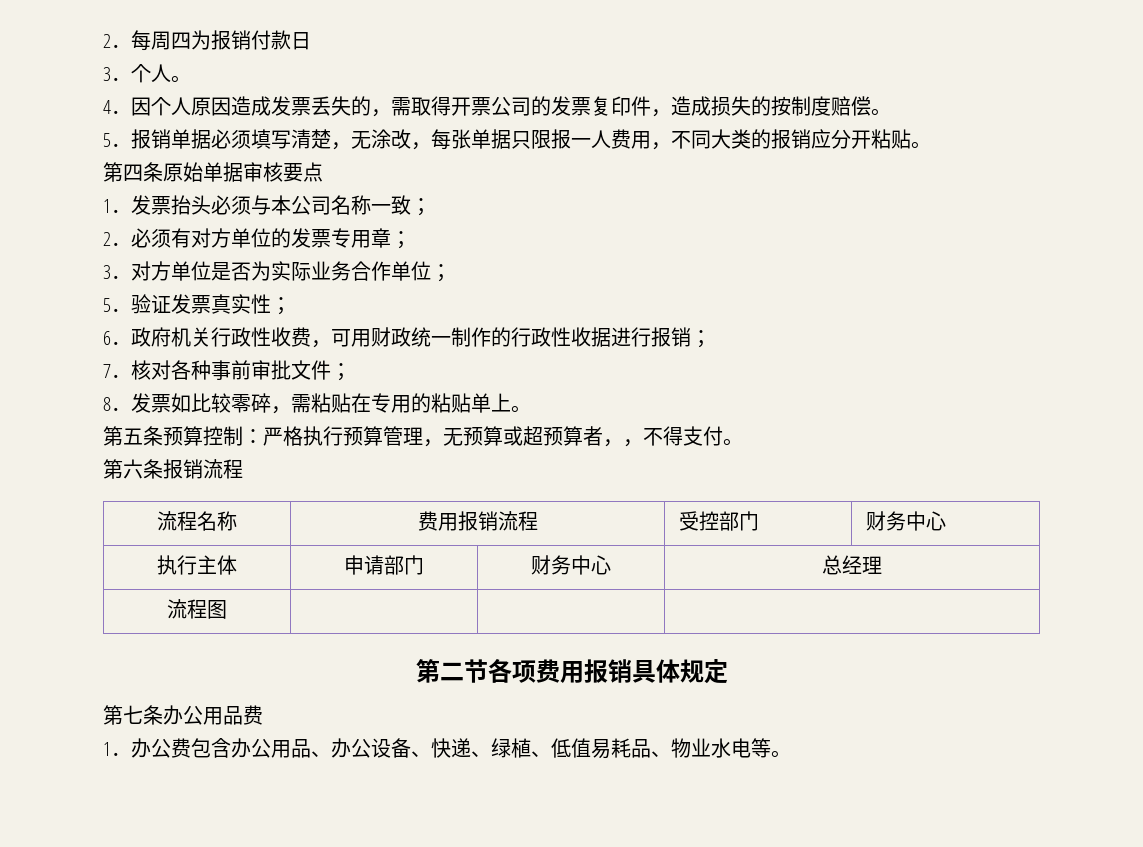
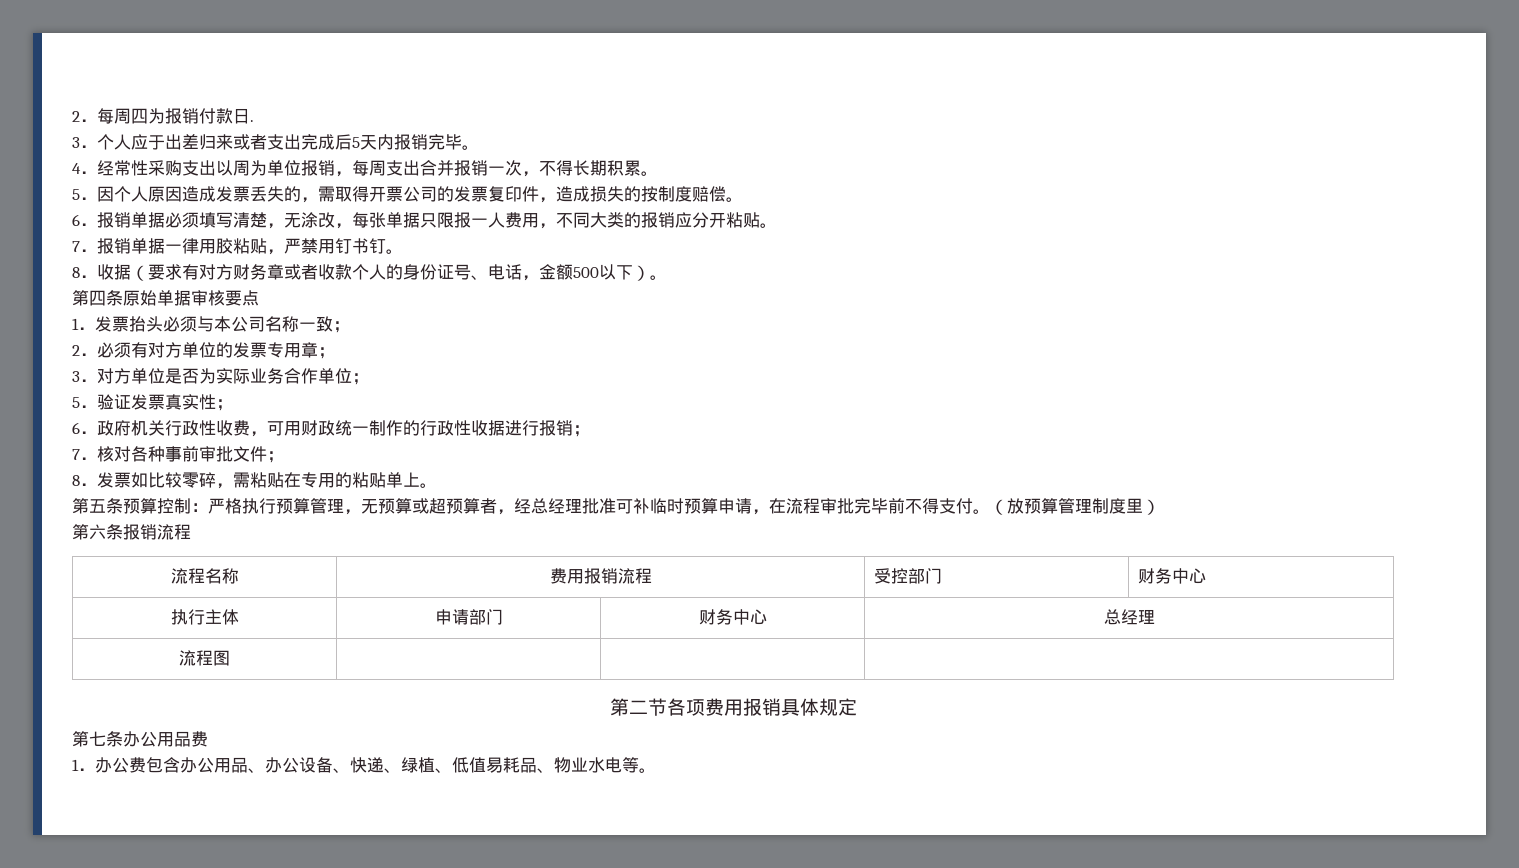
- 2．每周四为报销付款日
+ 2．每周四为报销付款日.
- 3．个人。
- 4．因个人原因造成发票丢失的，需取得开票公司的发票复印件，造成损失的按制度赔偿。
+ 3．个人应于出差归来或者支出完成后5天内报销完毕。
+ 4．经常性采购支出以周为单位报销，每周支出合并报销一次，不得长期积累。
+ 5．因个人原因造成发票丢失的，需取得开票公司的发票复印件，造成损失的按制度赔偿。
- 5．报销单据必须填写清楚，无涂改，每张单据只限报一人费用，不同大类的报销应分开粘贴。
+ 6．报销单据必须填写清楚，无涂改，每张单据只限报一人费用，不同大类的报销应分开粘贴。
+ 7．报销单据一律用胶粘贴，严禁用钉书钉。
+ 8．收据（要求有对方财务章或者收款个人的身份证号、电话，金额500以下）。
- 第五条预算控制：严格执行预算管理，无预算或超预算者，，不得支付。
+ 第五条预算控制：严格执行预算管理，无预算或超预算者，经总经理批准可补临时预算申请，在流程审批完毕前不得支付。（放预算管理制度里）

